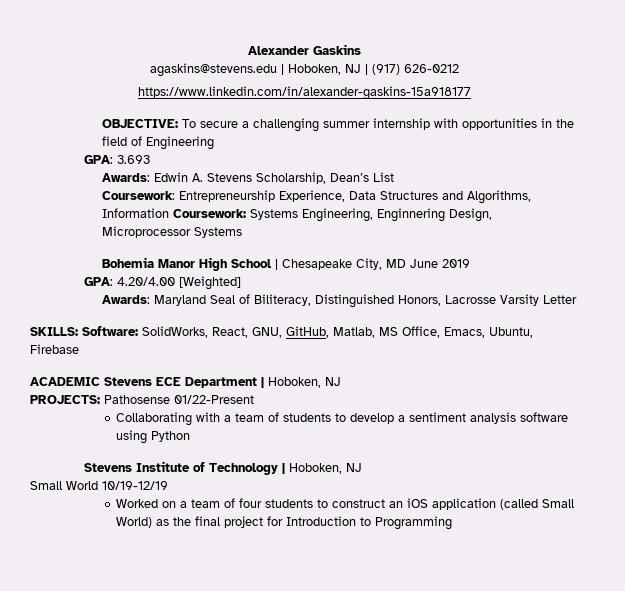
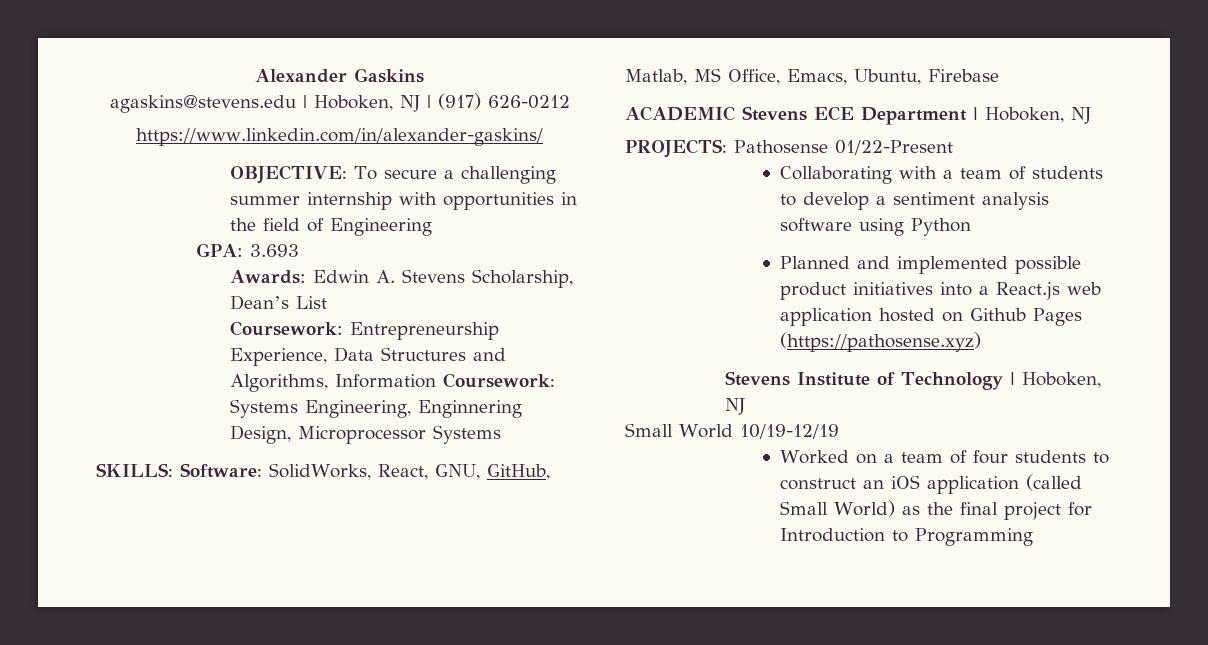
- https://www.linkedin.com/in/alexander-gaskins-15a918177
+ https://www.linkedin.com/in/alexander-gaskins/
- Bohemia Manor High School | Chesapeake City, MD June 2019
- GPA: 4.20/4.00 [Weighted]
- Awards: Maryland Seal of Biliteracy, Distinguished Honors, Lacrosse Varsity Letter
+ Planned and implemented possible product initiatives into a React.js web application hosted on Github Pages (https://pathosense.xyz)

